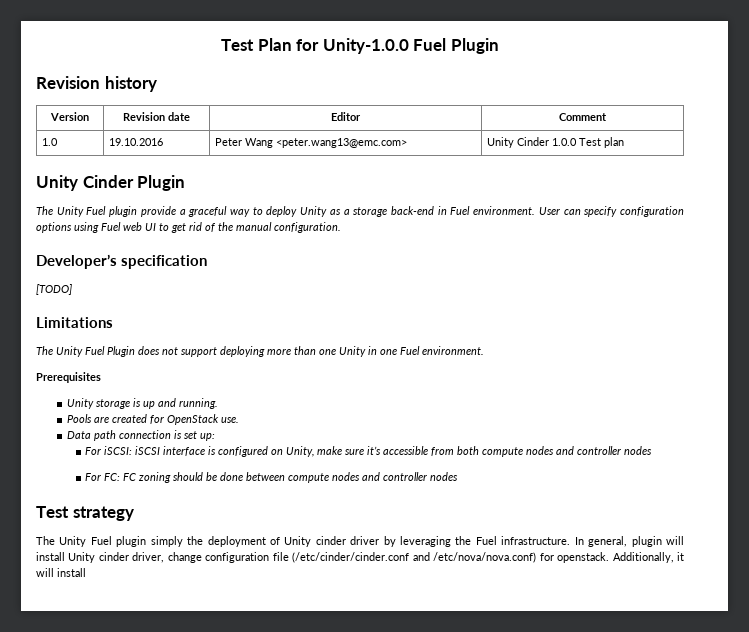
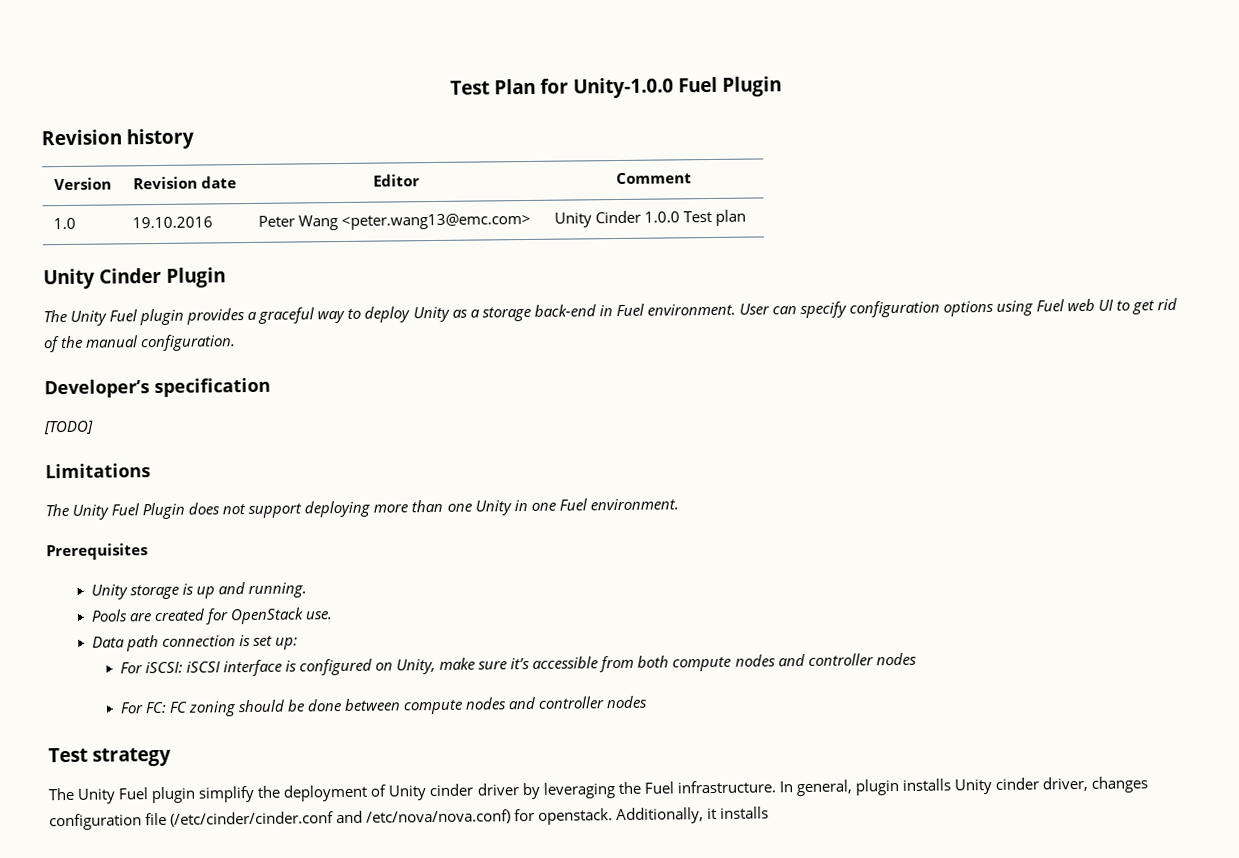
- The Unity Fuel plugin provide a graceful way to deploy Unity as a storage back-end in Fuel environment.
+ The Unity Fuel plugin provides a graceful way to deploy Unity as a storage back-end in Fuel environment.
- The Unity Fuel plugin simply the deployment of Unity cinder driver by leveraging the Fuel infrastructure.
+ The Unity Fuel plugin simplify the deployment of Unity cinder driver by leveraging the Fuel infrastructure.
- In general, plugin will install Unity cinder driver, change configuration file (/etc/cinder/cinder.conf and /etc/nova/nova.conf) for openstack.
+ In general, plugin installs Unity cinder driver, changes configuration file (/etc/cinder/cinder.conf and /etc/nova/nova.conf) for openstack.
- Additionally, it will install
+ Additionally, it installs

